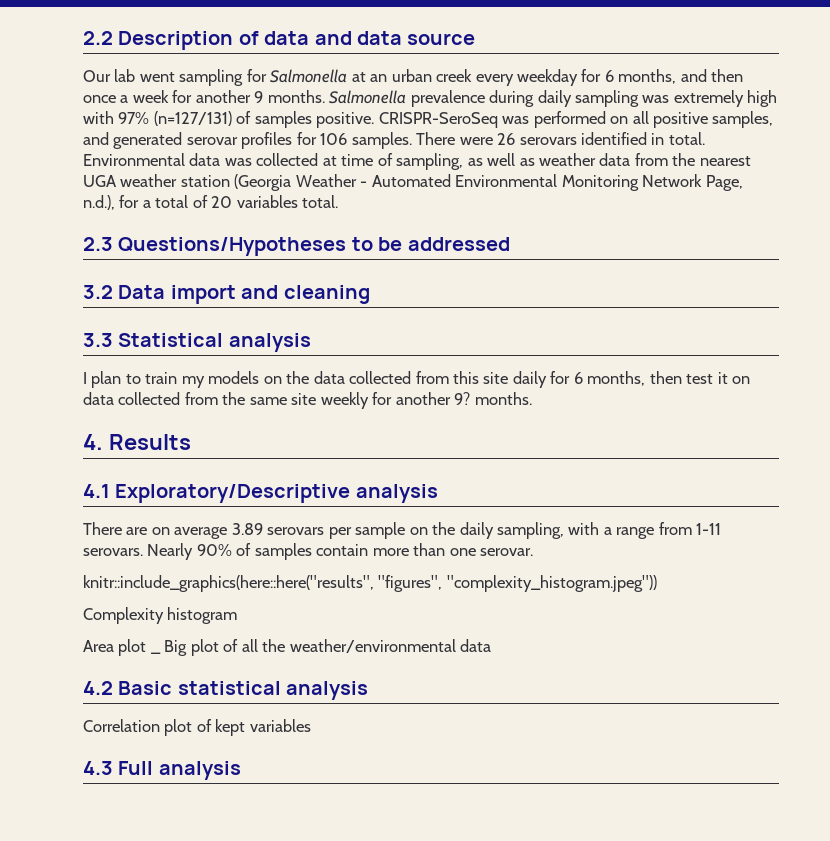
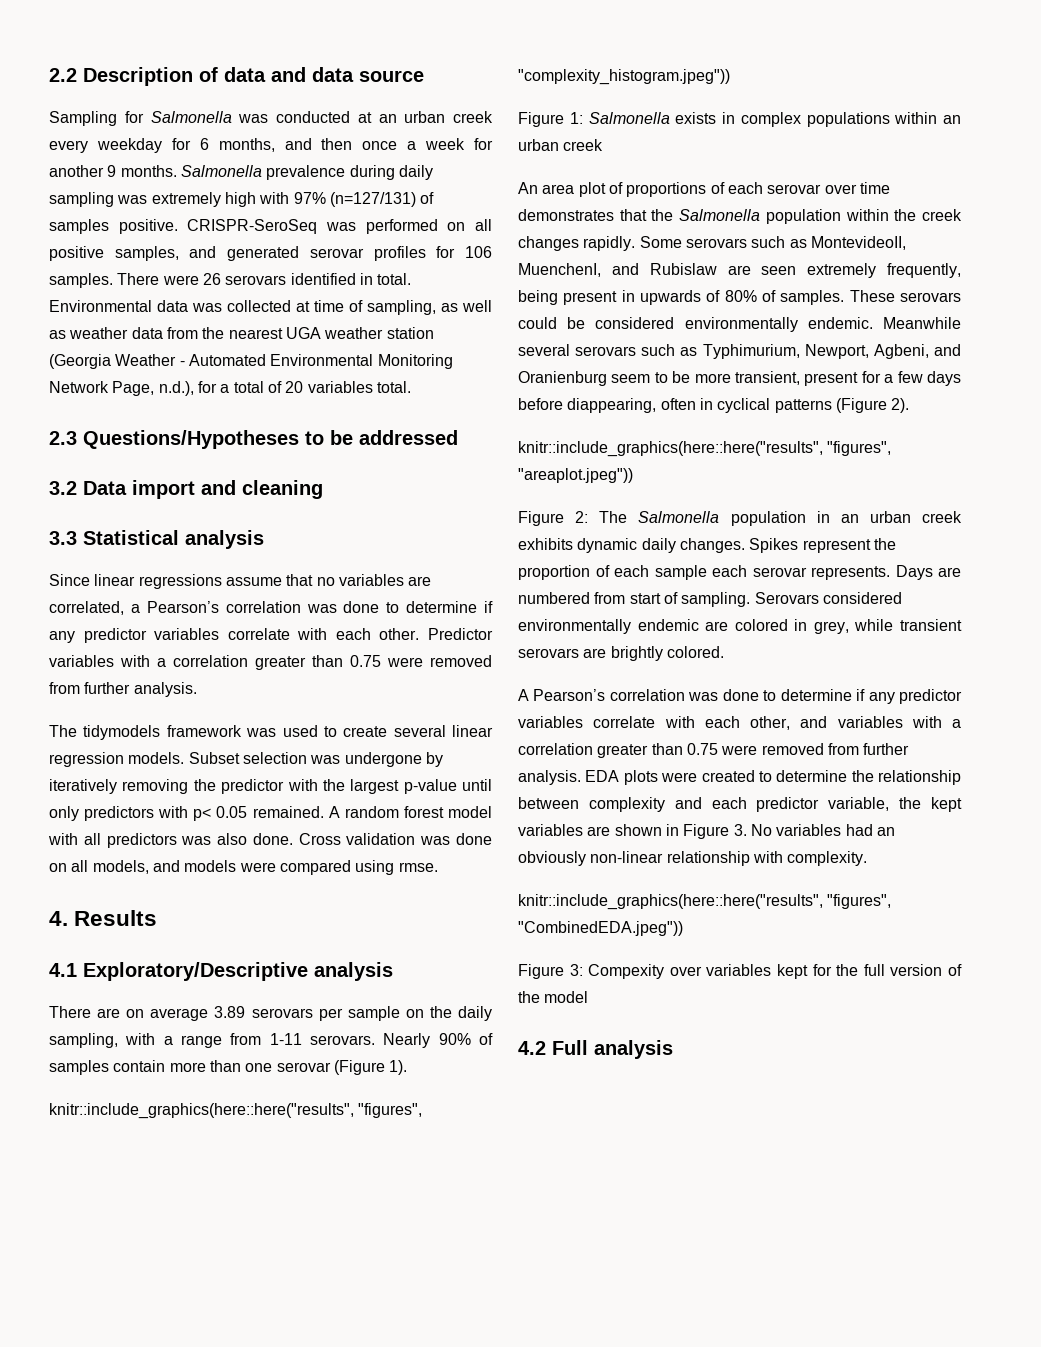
- Our lab went sampling for Salmonella at an urban creek every weekday for 6 months, and then once a week for another 9 months.
+ Sampling for Salmonella was conducted at an urban creek every weekday for 6 months, and then once a week for another 9 months.
- I plan to train my models on the data collected from this site daily for 6 months, then test it on data collected from the same site weekly for another 9? months.
+ Since linear regressions assume that no variables are correlated, a Pearson’s correlation was done to determine if any predictor variables correlate with each other. Predictor variables with a correlation greater than 0.75 were removed from further analysis.
+ The tidymodels framework was used to create several linear regression models. Subset selection was undergone by iteratively removing the predictor with the largest p-value until only predictors with p< 0.05 remained. A random forest model with all predictors was also done. Cross validation was done on all models, and models were compared using rmse.
- Nearly 90% of samples contain more than one serovar.
+ Nearly 90% of samples contain more than one serovar (Figure 1).
- Complexity histogram
- Area plot _ Big plot of all the weather/environmental data
- 4.2 Basic statistical analysis
- Correlation plot of kept variables
- 4.3 Full analysis
+ Figure 1: Salmonella exists in complex populations within an urban creek
+ An area plot of proportions of each serovar over time demonstrates that the Salmonella population within the creek changes rapidly. Some serovars such as MontevideoII, MuenchenI, and Rubislaw are seen extremely frequently, being present in upwards of 80% of samples. These serovars could be considered environmentally endemic. Meanwhile several serovars such as Typhimurium, Newport, Agbeni, and Oranienburg seem to be more transient, present for a few days before diappearing, often in cyclical patterns (Figure 2).
+ knitr::include_graphics(here::here("results", "figures", "areaplot.jpeg"))
+ Figure 2: The Salmonella population in an urban creek exhibits dynamic daily changes. Spikes represent the proportion of each sample each serovar represents. Days are numbered from start of sampling. Serovars considered environmentally endemic are colored in grey, while transient serovars are brightly colored.
+ A Pearson’s correlation was done to determine if any predictor variables correlate with each other, and variables with a correlation greater than 0.75 were removed from further analysis. EDA plots were created to determine the relationship between complexity and each predictor variable, the kept variables are shown in Figure 3. No variables had an obviously non-linear relationship with complexity.
+ knitr::include_graphics(here::here("results", "figures", "CombinedEDA.jpeg"))
+ Figure 3: Compexity over variables kept for the full version of the model
+ 4.2 Full analysis

